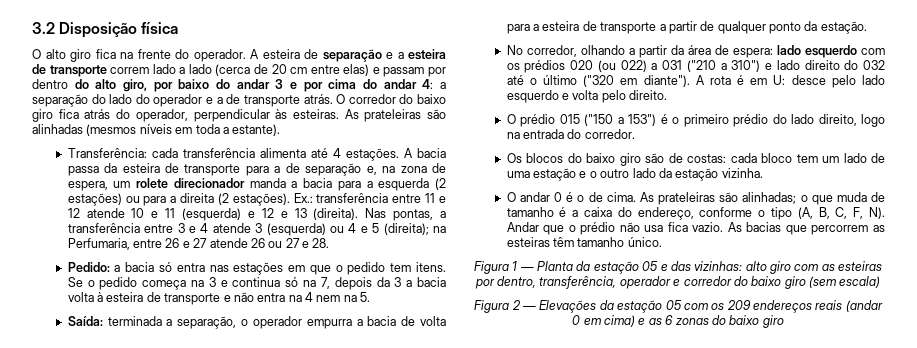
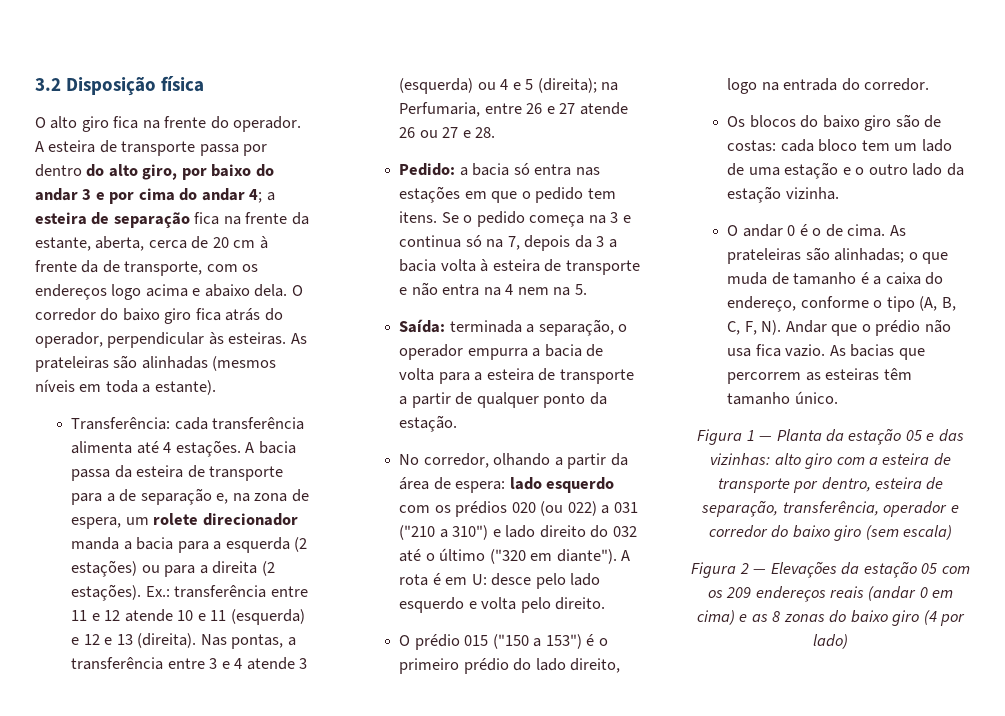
- A esteira de separação e a esteira de transporte correm lado a lado (cerca de 20 cm entre elas) e passam por dentro do alto giro, por baixo do andar 3 e por cima do andar 4: a separação do lado do operador e a de transporte atrás.
+ A esteira de transporte passa por dentro do alto giro, por baixo do andar 3 e por cima do andar 4; a esteira de separação fica na frente da estante, aberta, cerca de 20 cm à frente da de transporte, com os endereços logo acima e abaixo dela.
- Figura 1 — Planta da estação 05 e das vizinhas: alto giro com as esteiras por dentro, transferência, operador e corredor do baixo giro (sem escala)
+ Figura 1 — Planta da estação 05 e das vizinhas: alto giro com a esteira de transporte por dentro, esteira de separação, transferência, operador e corredor do baixo giro (sem escala)
- Figura 2 — Elevações da estação 05 com os 209 endereços reais (andar 0 em cima) e as 6 zonas do baixo giro
+ Figura 2 — Elevações da estação 05 com os 209 endereços reais (andar 0 em cima) e as 8 zonas do baixo giro (4 por lado)

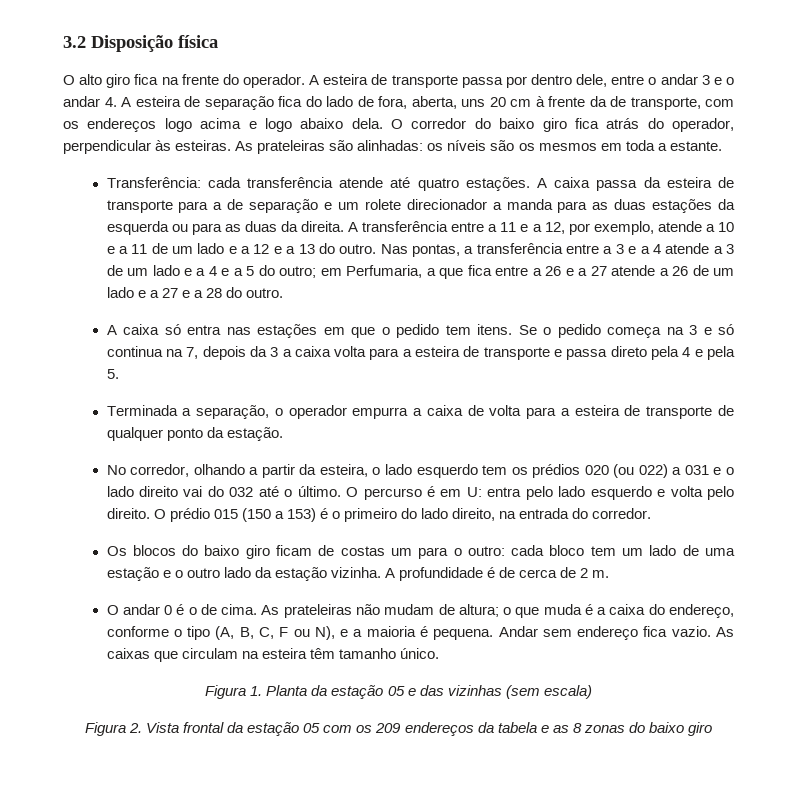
- A esteira de transporte passa por dentro do alto giro, por baixo do andar 3 e por cima do andar 4; a esteira de separação fica na frente da estante, aberta, cerca de 20 cm à frente da de transporte, com os endereços logo acima e abaixo dela.
+ A esteira de transporte passa por dentro dele, entre o andar 3 e o andar 4. A esteira de separação fica do lado de fora, aberta, uns 20 cm à frente da de transporte, com os endereços logo acima e logo abaixo dela.
- As prateleiras são alinhadas (mesmos níveis em toda a estante).
+ As prateleiras são alinhadas: os níveis são os mesmos em toda a estante.
- Transferência: cada transferência alimenta até 4 estações.
+ Transferência: cada transferência atende até quatro estações.
- A bacia passa da esteira de transporte para a de separação e, na zona de espera, um rolete direcionador manda a bacia para a esquerda (2 estações) ou para a direita (2 estações). Ex.: transferência entre 11 e 12 atende 10 e 11 (esquerda) e 12 e 13 (direita).
+ A caixa passa da esteira de transporte para a de separação e um rolete direcionador a manda para as duas estações da esquerda ou para as duas da direita. A transferência entre a 11 e a 12, por exemplo, atende a 10 e a 11 de um lado e a 12 e a 13 do outro.
- Nas pontas, a transferência entre 3 e 4 atende 3 (esquerda) ou 4 e 5 (direita); na Perfumaria, entre 26 e 27 atende 26 ou 27 e 28.
- Pedido: a bacia só entra nas estações em que o pedido tem itens.
+ Nas pontas, a transferência entre a 3 e a 4 atende a 3 de um lado e a 4 e a 5 do outro; em Perfumaria, a que fica entre a 26 e a 27 atende a 26 de um lado e a 27 e a 28 do outro.
+ A caixa só entra nas estações em que o pedido tem itens.
- Se o pedido começa na 3 e continua só na 7, depois da 3 a bacia volta à esteira de transporte e não entra na 4 nem na 5.
+ Se o pedido começa na 3 e só continua na 7, depois da 3 a caixa volta para a esteira de transporte e passa direto pela 4 e pela 5.
- Saída: terminada a separação, o operador empurra a bacia de volta para a esteira de transporte a partir de qualquer ponto da estação.
+ Terminada a separação, o operador empurra a caixa de volta para a esteira de transporte de qualquer ponto da estação.
- No corredor, olhando a partir da área de espera: lado esquerdo com os prédios 020 (ou 022) a 031 ("210 a 310") e lado direito do 032 até o último ("320 em diante"). A rota é em U: desce pelo lado esquerdo e volta pelo direito.
- O prédio 015 ("150 a 153") é o primeiro prédio do lado direito, logo na entrada do corredor.
+ No corredor, olhando a partir da esteira, o lado esquerdo tem os prédios 020 (ou 022) a 031 e o lado direito vai do 032 até o último. O percurso é em U: entra pelo lado esquerdo e volta pelo direito. O prédio 015 (150 a 153) é o primeiro do lado direito, na entrada do corredor.
- Os blocos do baixo giro são de costas: cada bloco tem um lado de uma estação e o outro lado da estação vizinha.
+ Os blocos do baixo giro ficam de costas um para o outro: cada bloco tem um lado de uma estação e o outro lado da estação vizinha. A profundidade é de cerca de 2 m.
- As prateleiras são alinhadas; o que muda de tamanho é a caixa do endereço, conforme o tipo (A, B, C, F, N). Andar que o prédio não usa fica vazio. As bacias que percorrem as esteiras têm tamanho único.
+ As prateleiras não mudam de altura; o que muda é a caixa do endereço, conforme o tipo (A, B, C, F ou N), e a maioria é pequena. Andar sem endereço fica vazio. As caixas que circulam na esteira têm tamanho único.
- Figura 1 — Planta da estação 05 e das vizinhas: alto giro com a esteira de transporte por dentro, esteira de separação, transferência, operador e corredor do baixo giro (sem escala)
+ Figura 1. Planta da estação 05 e das vizinhas (sem escala)
- Figura 2 — Elevações da estação 05 com os 209 endereços reais (andar 0 em cima) e as 8 zonas do baixo giro (4 por lado)
+ Figura 2. Vista frontal da estação 05 com os 209 endereços da tabela e as 8 zonas do baixo giro

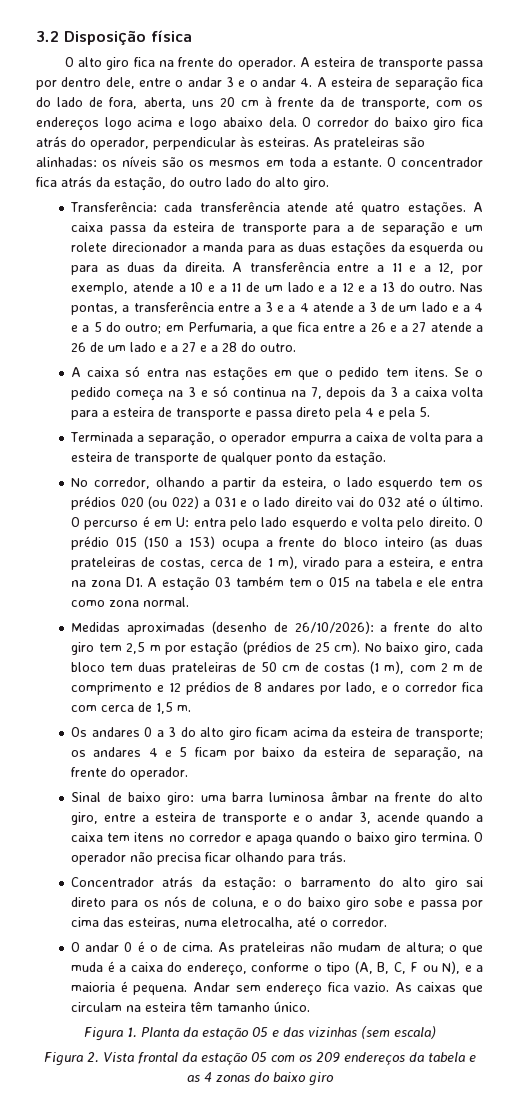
+ O concentrador fica atrás da estação, do outro lado do alto giro.
- O prédio 015 (150 a 153) é o primeiro do lado direito, na entrada do corredor.
- Os blocos do baixo giro ficam de costas um para o outro: cada bloco tem um lado de uma estação e o outro lado da estação vizinha. A profundidade é de cerca de 2 m.
+ O prédio 015 (150 a 153) ocupa a frente do bloco inteiro (as duas prateleiras de costas, cerca de 1 m), virado para a esteira, e entra na zona D1. A estação 03 também tem o 015 na tabela e ele entra como zona normal.
+ Medidas aproximadas (desenho de 26/10/2026): a frente do alto giro tem 2,5 m por estação (prédios de 25 cm). No baixo giro, cada bloco tem duas prateleiras de 50 cm de costas (1 m), com 2 m de comprimento e 12 prédios de 8 andares por lado, e o corredor fica com cerca de 1,5 m.
+ Os andares 0 a 3 do alto giro ficam acima da esteira de transporte; os andares 4 e 5 ficam por baixo da esteira de separação, na frente do operador.
+ Sinal de baixo giro: uma barra luminosa âmbar na frente do alto giro, entre a esteira de transporte e o andar 3, acende quando a caixa tem itens no corredor e apaga quando o baixo giro termina. O operador não precisa ficar olhando para trás.
+ Concentrador atrás da estação: o barramento do alto giro sai direto para os nós de coluna, e o do baixo giro sobe e passa por cima das esteiras, numa eletrocalha, até o corredor.
- Figura 2. Vista frontal da estação 05 com os 209 endereços da tabela e as 8 zonas do baixo giro
+ Figura 2. Vista frontal da estação 05 com os 209 endereços da tabela e as 4 zonas do baixo giro

